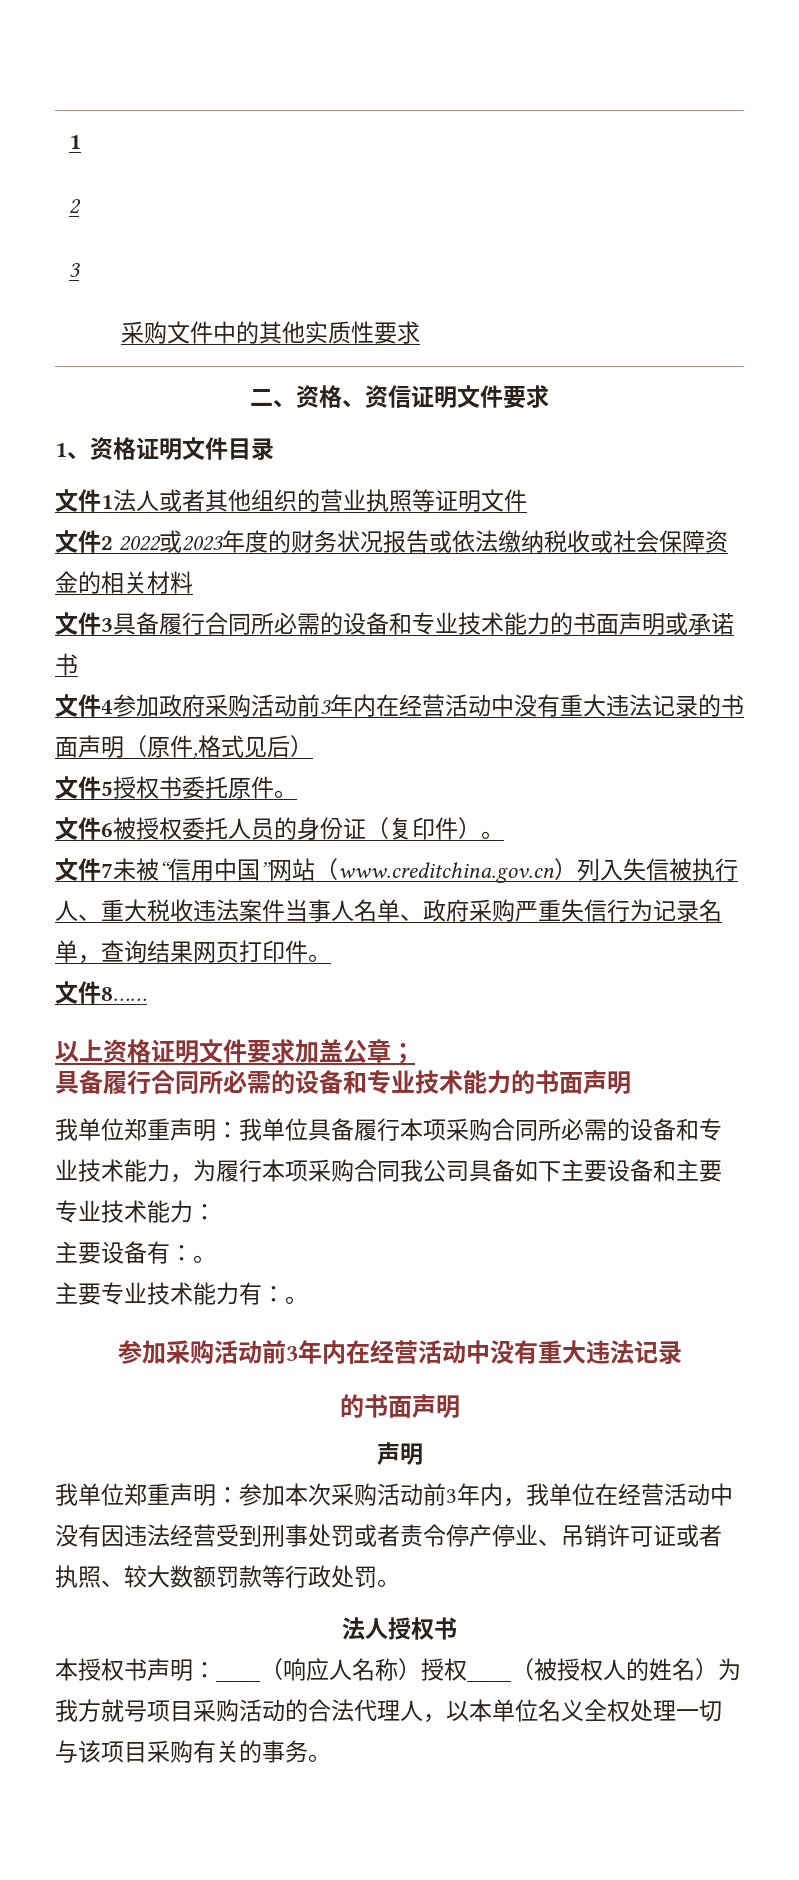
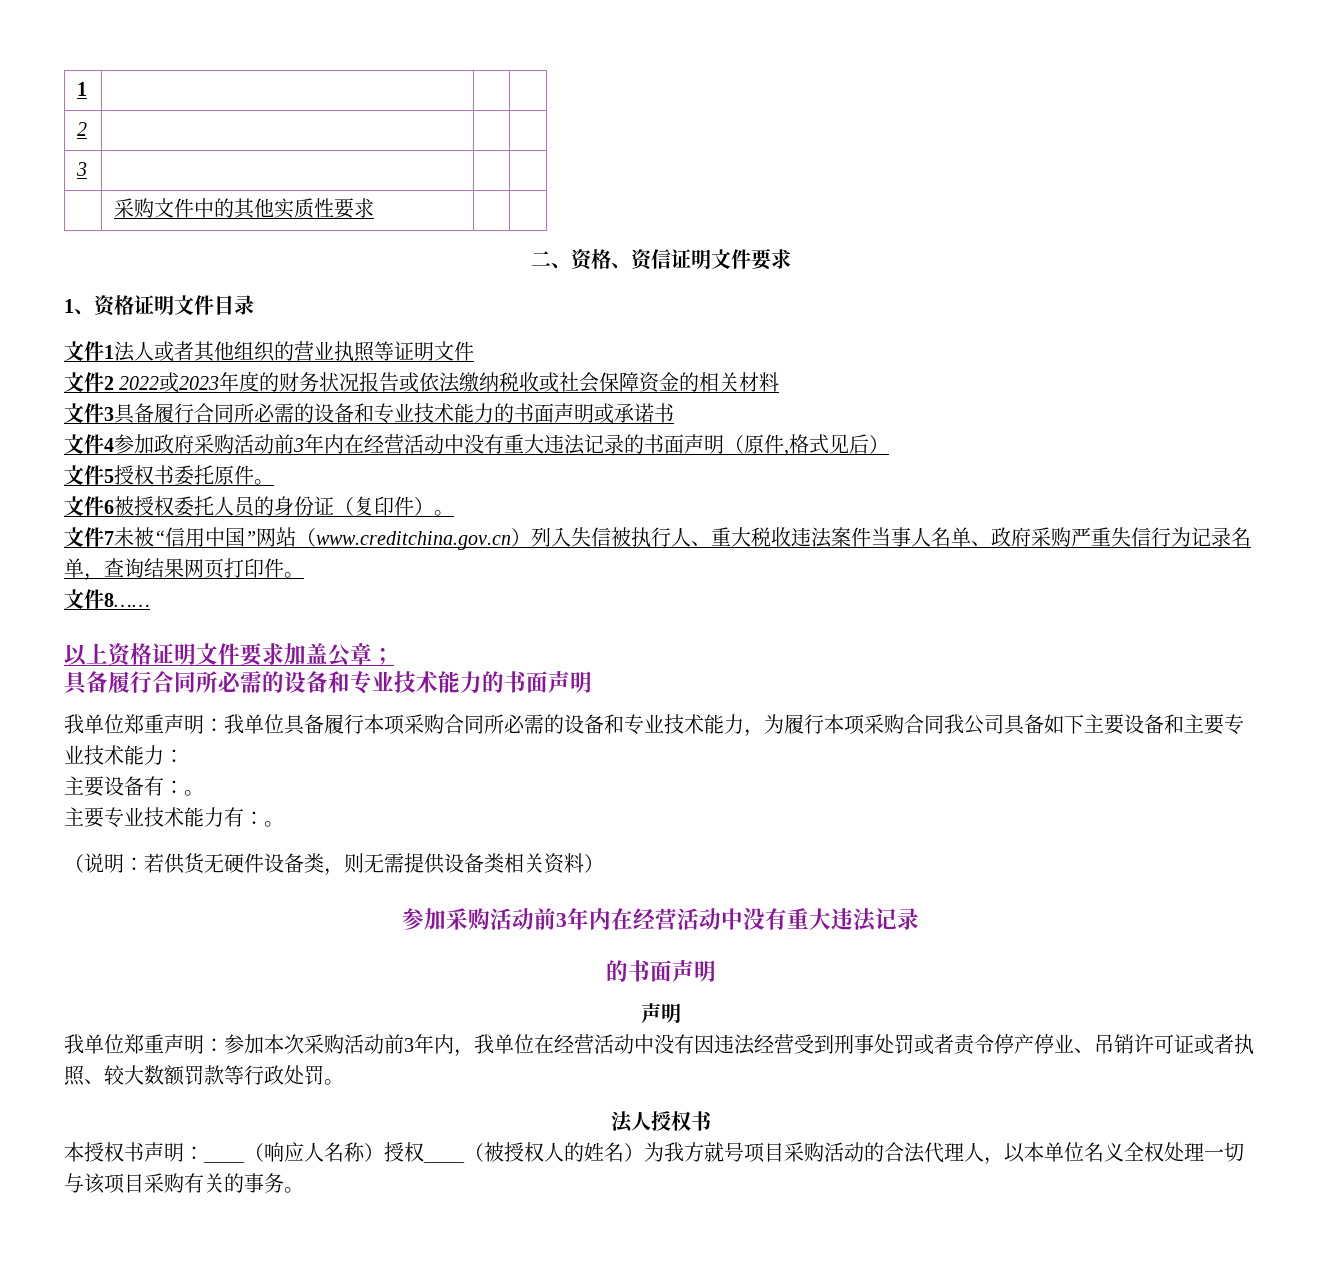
+ （说明：若供货无硬件设备类，则无需提供设备类相关资料）

